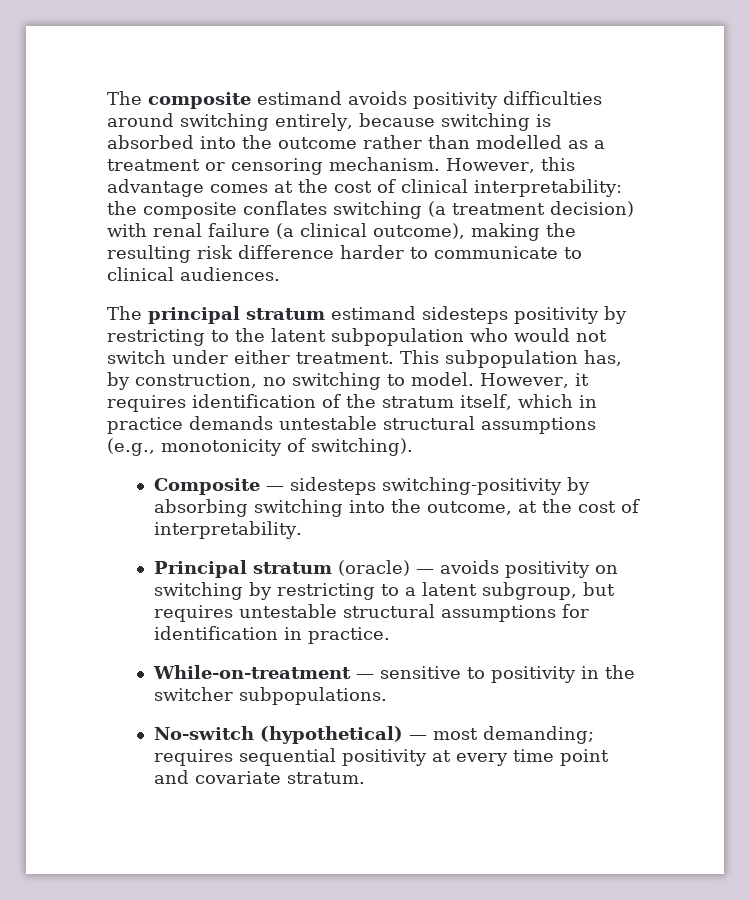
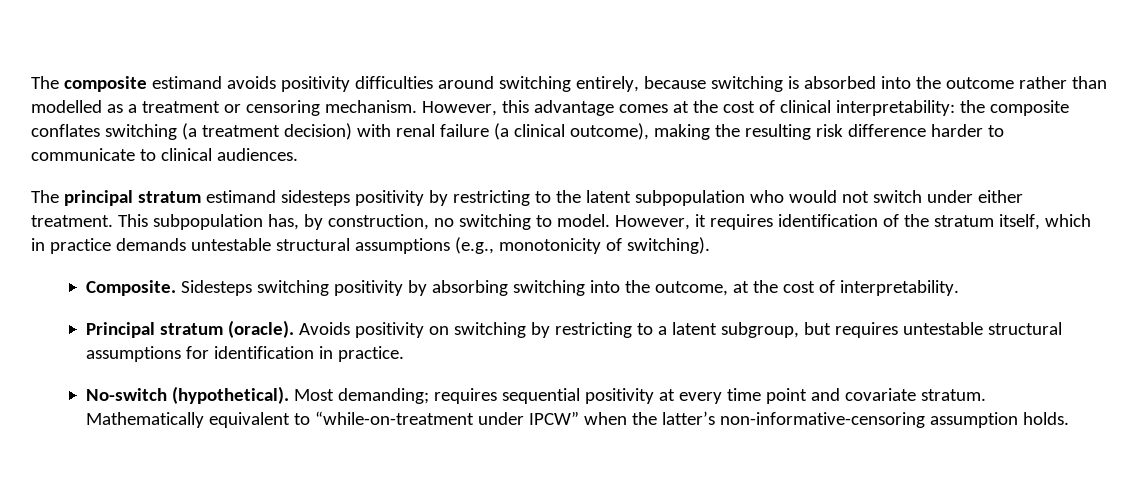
- Composite — sidesteps switching-positivity by absorbing switching into the outcome, at the cost of interpretability.
+ Composite. Sidesteps switching positivity by absorbing switching into the outcome, at the cost of interpretability.
- Principal stratum (oracle) — avoids positivity on switching by restricting to a latent subgroup, but requires untestable structural assumptions for identification in practice.
+ Principal stratum (oracle). Avoids positivity on switching by restricting to a latent subgroup, but requires untestable structural assumptions for identification in practice.
- While-on-treatment — sensitive to positivity in the switcher subpopulations.
- No-switch (hypothetical) — most demanding; requires sequential positivity at every time point and covariate stratum.
+ No-switch (hypothetical). Most demanding; requires sequential positivity at every time point and covariate stratum.
+ Mathematically equivalent to “while-on-treatment under IPCW” when the latter’s non-informative-censoring assumption holds.

